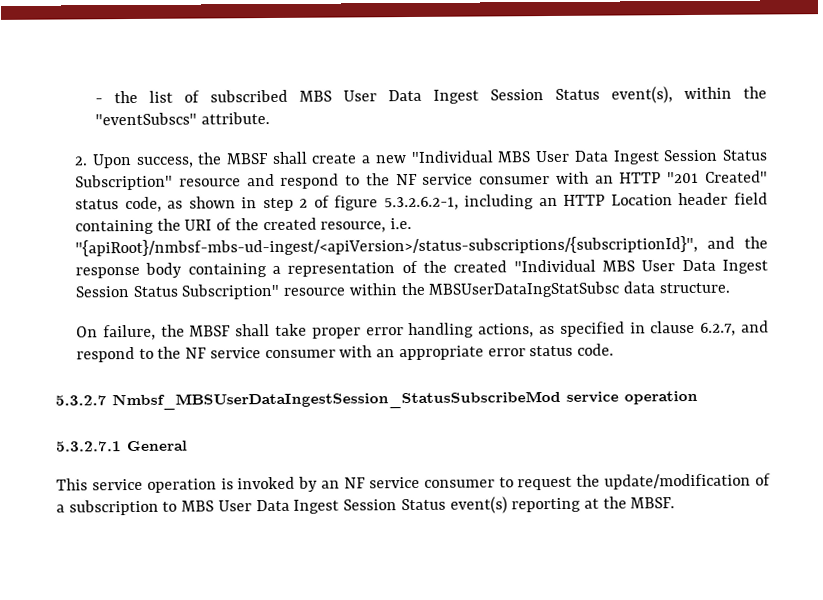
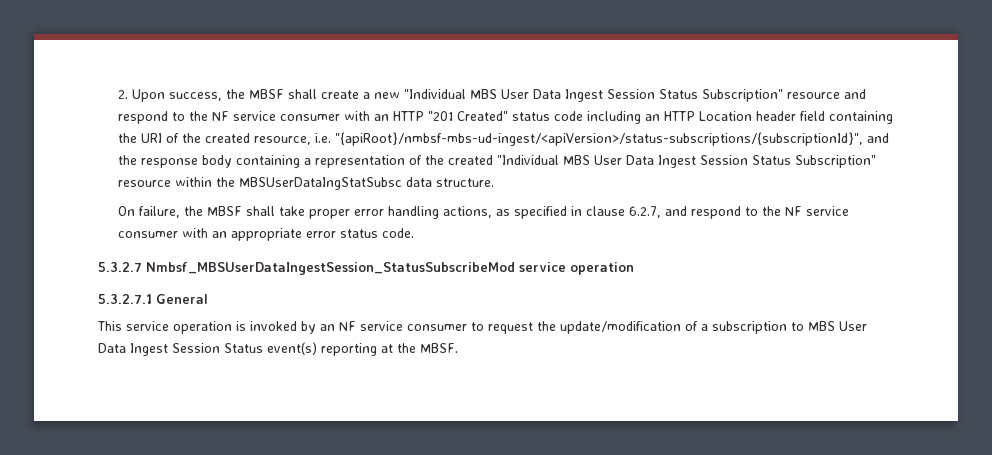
- - the list of subscribed MBS User Data Ingest Session Status event(s), within the "eventSubscs" attribute.
- 2. Upon success, the MBSF shall create a new "Individual MBS User Data Ingest Session Status Subscription" resource and respond to the NF service consumer with an HTTP "201 Created" status code, as shown in step 2 of figure 5.3.2.6.2-1, including an HTTP Location header field containing the URI of the created resource, i.e. "{apiRoot}/nmbsf-mbs-ud-ingest/<apiVersion>/status-subscriptions/{subscriptionId}", and the response body containing a representation of the created "Individual MBS User Data Ingest Session Status Subscription" resource within the MBSUserDataIngStatSubsc data structure.
+ 2. Upon success, the MBSF shall create a new "Individual MBS User Data Ingest Session Status Subscription" resource and respond to the NF service consumer with an HTTP "201 Created" status code including an HTTP Location header field containing the URI of the created resource, i.e. "{apiRoot}/nmbsf-mbs-ud-ingest/<apiVersion>/status-subscriptions/{subscriptionId}", and the response body containing a representation of the created "Individual MBS User Data Ingest Session Status Subscription" resource within the MBSUserDataIngStatSubsc data structure.

